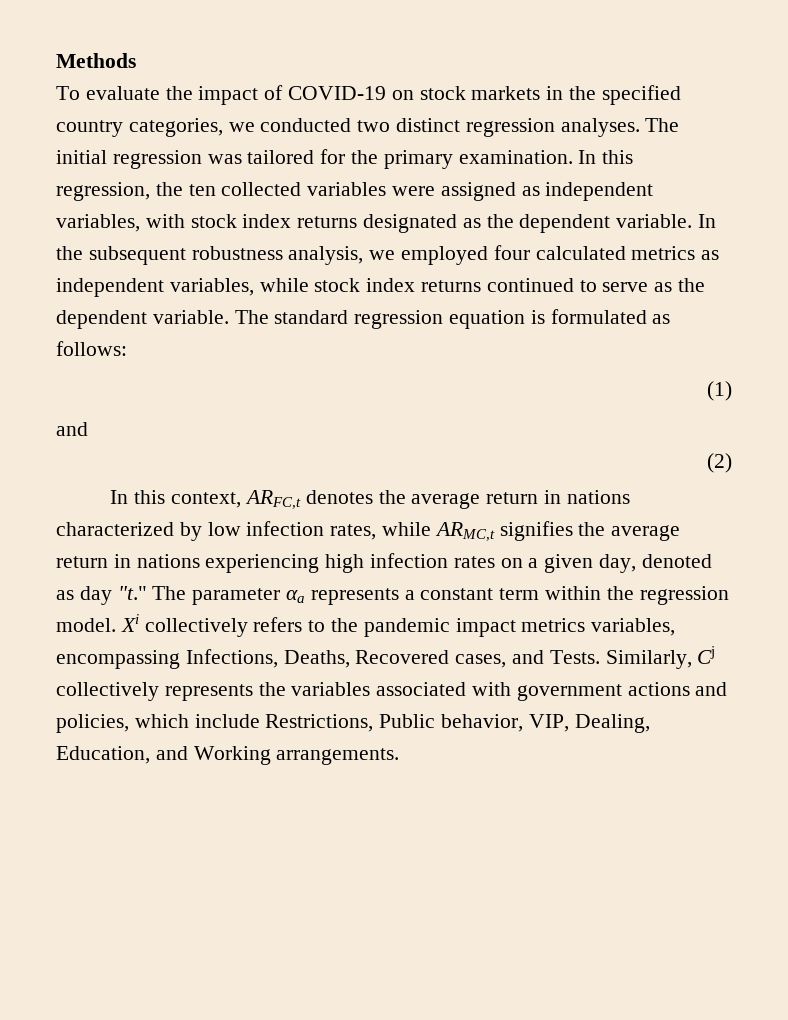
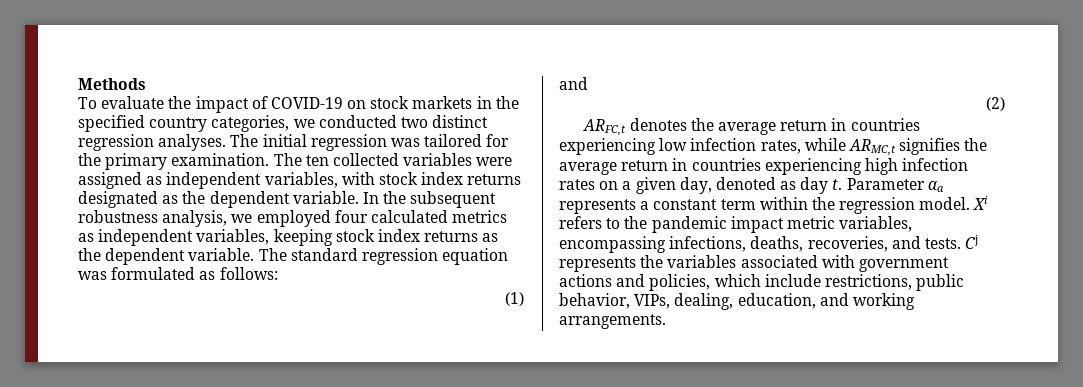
- In this regression, the ten collected variables were assigned as independent variables, with stock index returns designated as the dependent variable.
+ The ten collected variables were assigned as independent variables, with stock index returns designated as the dependent variable.
- In the subsequent robustness analysis, we employed four calculated metrics as independent variables, while stock index returns continued to serve as the dependent variable.
+ In the subsequent robustness analysis, we employed four calculated metrics as independent variables, keeping stock index returns as the dependent variable.
- The standard regression equation is formulated as follows:
+ The standard regression equation was formulated as follows:
- In this context, ARFC,t denotes the average return in nations characterized by low infection rates, while ARMC,t signifies the average return in nations experiencing high infection rates on a given day, denoted as day "t." The parameter αa represents a constant term within the regression model.
+ ARFC,t denotes the average return in countries experiencing low infection rates, while ARMC,t signifies the average return in countries experiencing high infection rates on a given day, denoted as day t. Parameter αa represents a constant term within the regression model.
- Xi collectively refers to the pandemic impact metrics variables, encompassing Infections, Deaths, Recovered cases, and Tests. Similarly, Cj collectively represents the variables associated with government actions and policies, which include Restrictions, Public behavior, VIP, Dealing, Education, and Working arrangements.
+ Xi refers to the pandemic impact metric variables, encompassing infections, deaths, recoveries, and tests. Cj represents the variables associated with government actions and policies, which include restrictions, public behavior, VIPs, dealing, education, and working arrangements.

